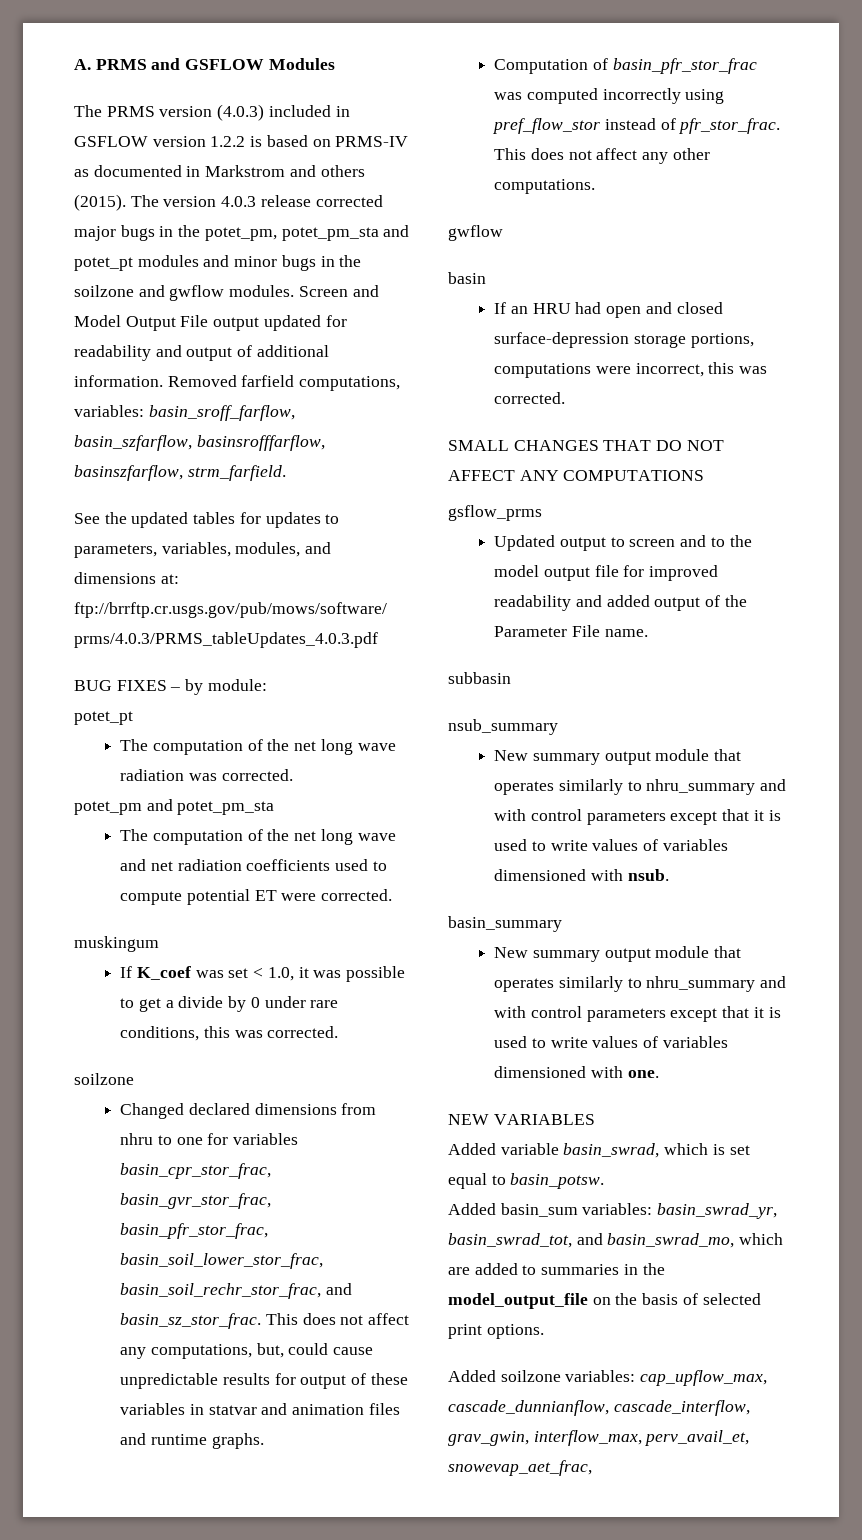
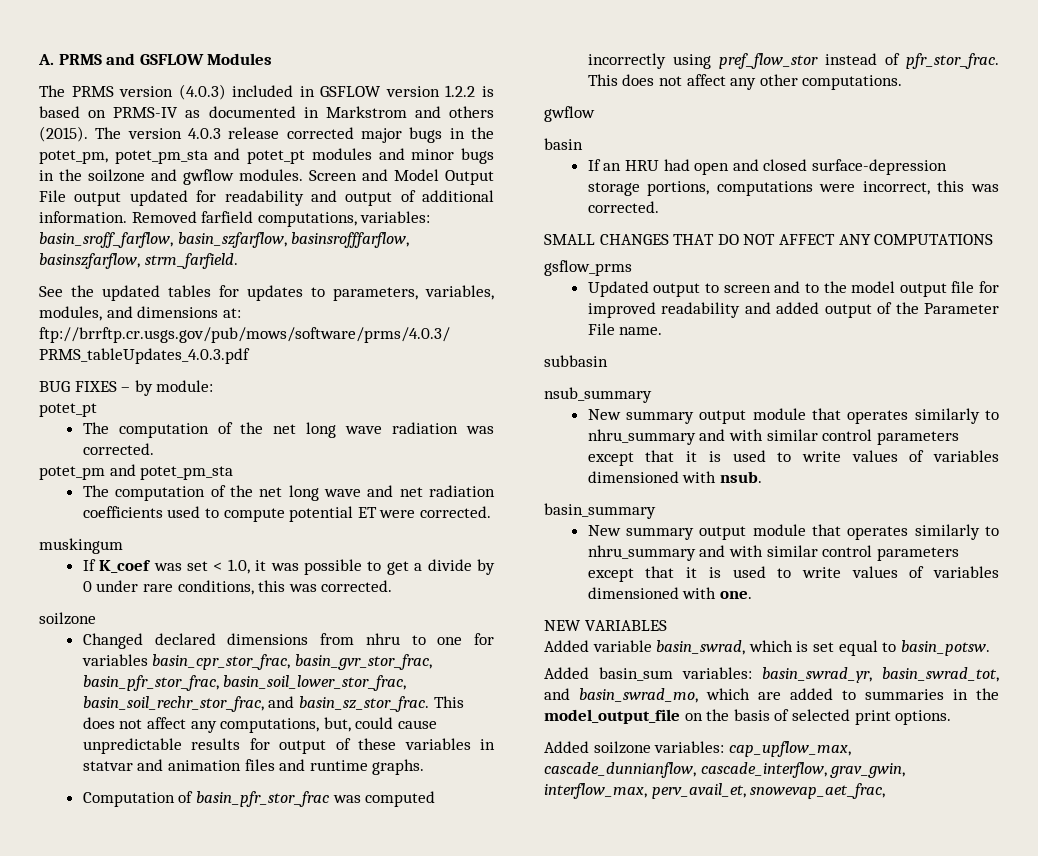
- New summary output module that operates similarly to nhru_summary and with control parameters except that it is used to write values of variables dimensioned with nsub.
+ New summary output module that operates similarly to nhru_summary and with similar control parameters except that it is used to write values of variables dimensioned with nsub.
- New summary output module that operates similarly to nhru_summary and with control parameters except that it is used to write values of variables dimensioned with one.
+ New summary output module that operates similarly to nhru_summary and with similar control parameters except that it is used to write values of variables dimensioned with one.

